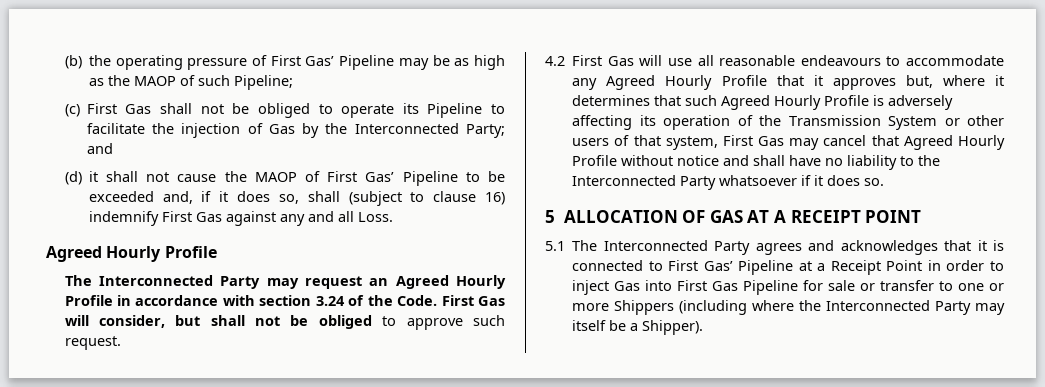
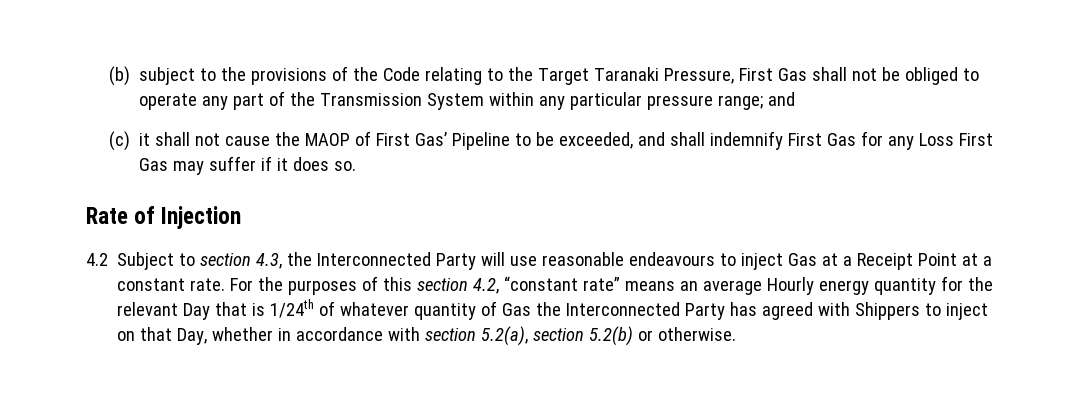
- (b) the operating pressure of First Gas’ Pipeline may be as high as the MAOP of such Pipeline;
- (c) First Gas shall not be obliged to operate its Pipeline to facilitate the injection of Gas by the Interconnected Party; and
+ (b) subject to the provisions of the Code relating to the Target Taranaki Pressure, First Gas shall not be obliged to operate any part of the Transmission System within any particular pressure range; and
- (d) it shall not cause the MAOP of First Gas’ Pipeline to be exceeded and, if it does so, shall (subject to clause 16) indemnify First Gas against any and all Loss.
- Agreed Hourly Profile
- The Interconnected Party may request an Agreed Hourly Profile in accordance with section 3.24 of the Code. First Gas will consider, but shall not be obliged to approve such request.
- 4.2 First Gas will use all reasonable endeavours to accommodate any Agreed Hourly Profile that it approves but, where it determines that such Agreed Hourly Profile is adversely affecting its operation of the Transmission System or other users of that system, First Gas may cancel that Agreed Hourly Profile without notice and shall have no liability to the Interconnected Party whatsoever if it does so.
- 5 ALLOCATION OF GAS AT A RECEIPT POINT
- 5.1 The Interconnected Party agrees and acknowledges that it is connected to First Gas’ Pipeline at a Receipt Point in order to inject Gas into First Gas Pipeline for sale or transfer to one or more Shippers (including where the Interconnected Party may itself be a Shipper).
+ (c) it shall not cause the MAOP of First Gas’ Pipeline to be exceeded, and shall indemnify First Gas for any Loss First Gas may suffer if it does so.
+ Rate of Injection
+ 4.2 Subject to section 4.3, the Interconnected Party will use reasonable endeavours to inject Gas at a Receipt Point at a constant rate. For the purposes of this section 4.2, “constant rate” means an average Hourly energy quantity for the relevant Day that is 1/24th of whatever quantity of Gas the Interconnected Party has agreed with Shippers to inject on that Day, whether in accordance with section 5.2(a), section 5.2(b) or otherwise.

